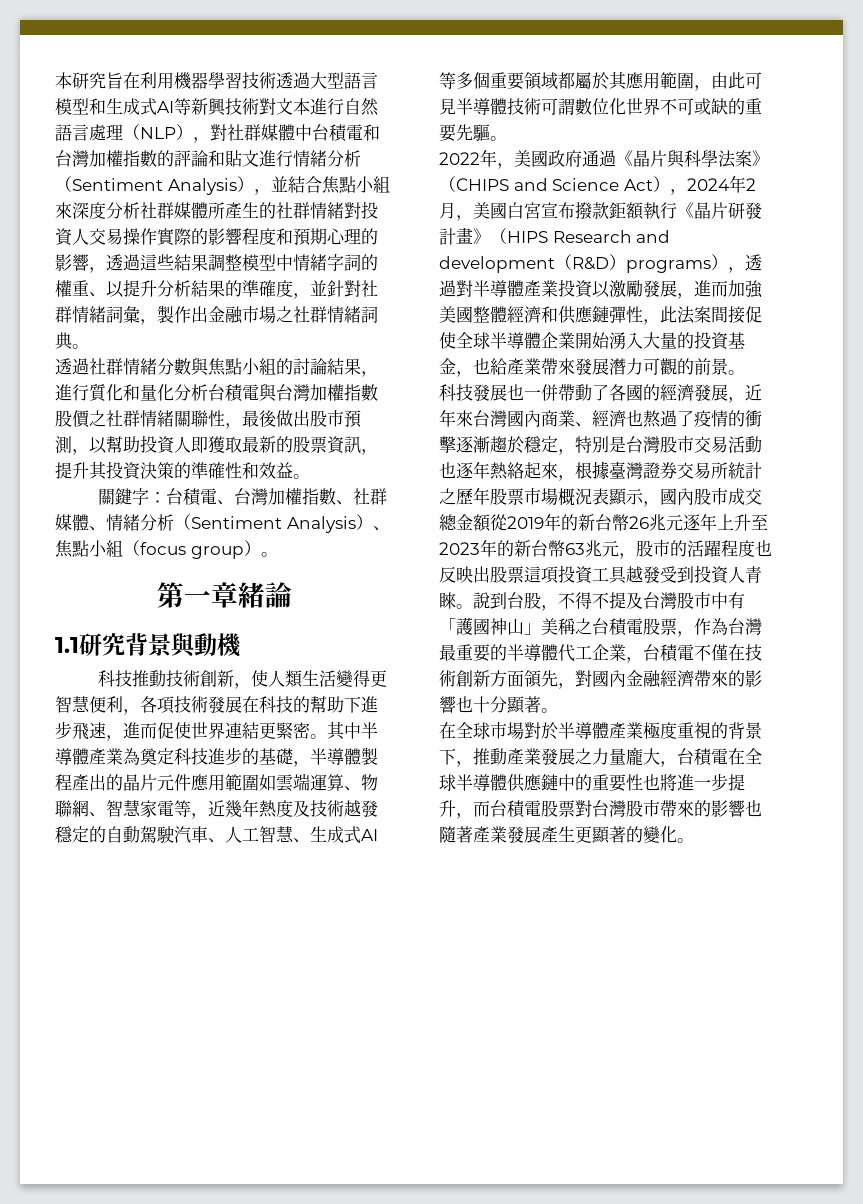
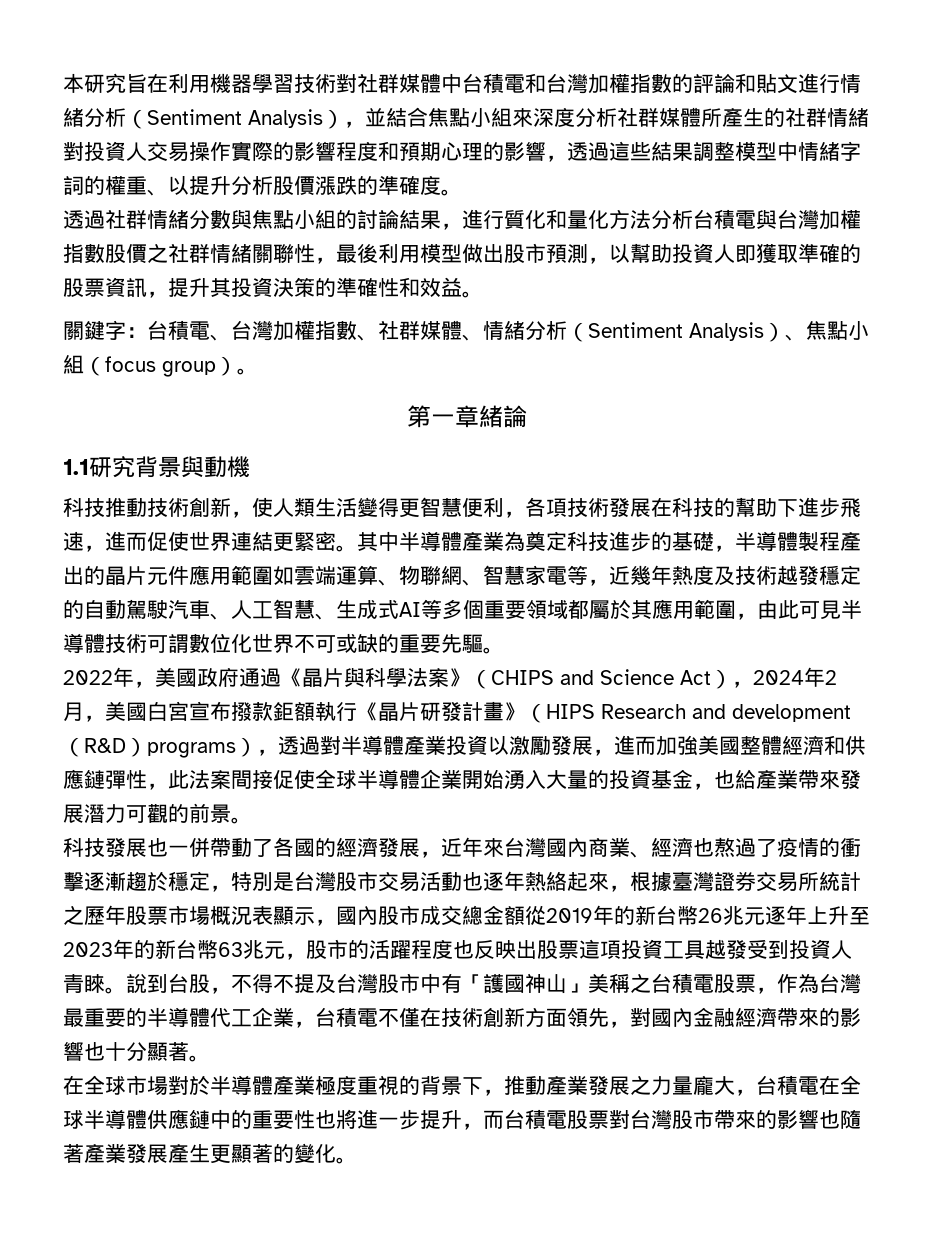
- 本研究旨在利用機器學習技術透過大型語言模型和生成式AI等新興技術對文本進行自然語言處理（NLP），對社群媒體中台積電和台灣加權指數的評論和貼文進行情緒分析（Sentiment Analysis），並結合焦點小組來深度分析社群媒體所產生的社群情緒對投資人交易操作實際的影響程度和預期心理的影響，透過這些結果調整模型中情緒字詞的權重、以提升分析結果的準確度，並針對社群情緒詞彙，製作出金融市場之社群情緒詞典。
+ 本研究旨在利用機器學習技術對社群媒體中台積電和台灣加權指數的評論和貼文進行情緒分析（Sentiment Analysis），並結合焦點小組來深度分析社群媒體所產生的社群情緒對投資人交易操作實際的影響程度和預期心理的影響，透過這些結果調整模型中情緒字詞的權重、以提升分析股價漲跌的準確度。
- 透過社群情緒分數與焦點小組的討論結果，進行質化和量化分析台積電與台灣加權指數股價之社群情緒關聯性，最後做出股市預測，以幫助投資人即獲取最新的股票資訊，提升其投資決策的準確性和效益。
+ 透過社群情緒分數與焦點小組的討論結果，進行質化和量化方法分析台積電與台灣加權指數股價之社群情緒關聯性，最後利用模型做出股市預測，以幫助投資人即獲取準確的股票資訊，提升其投資決策的準確性和效益。

